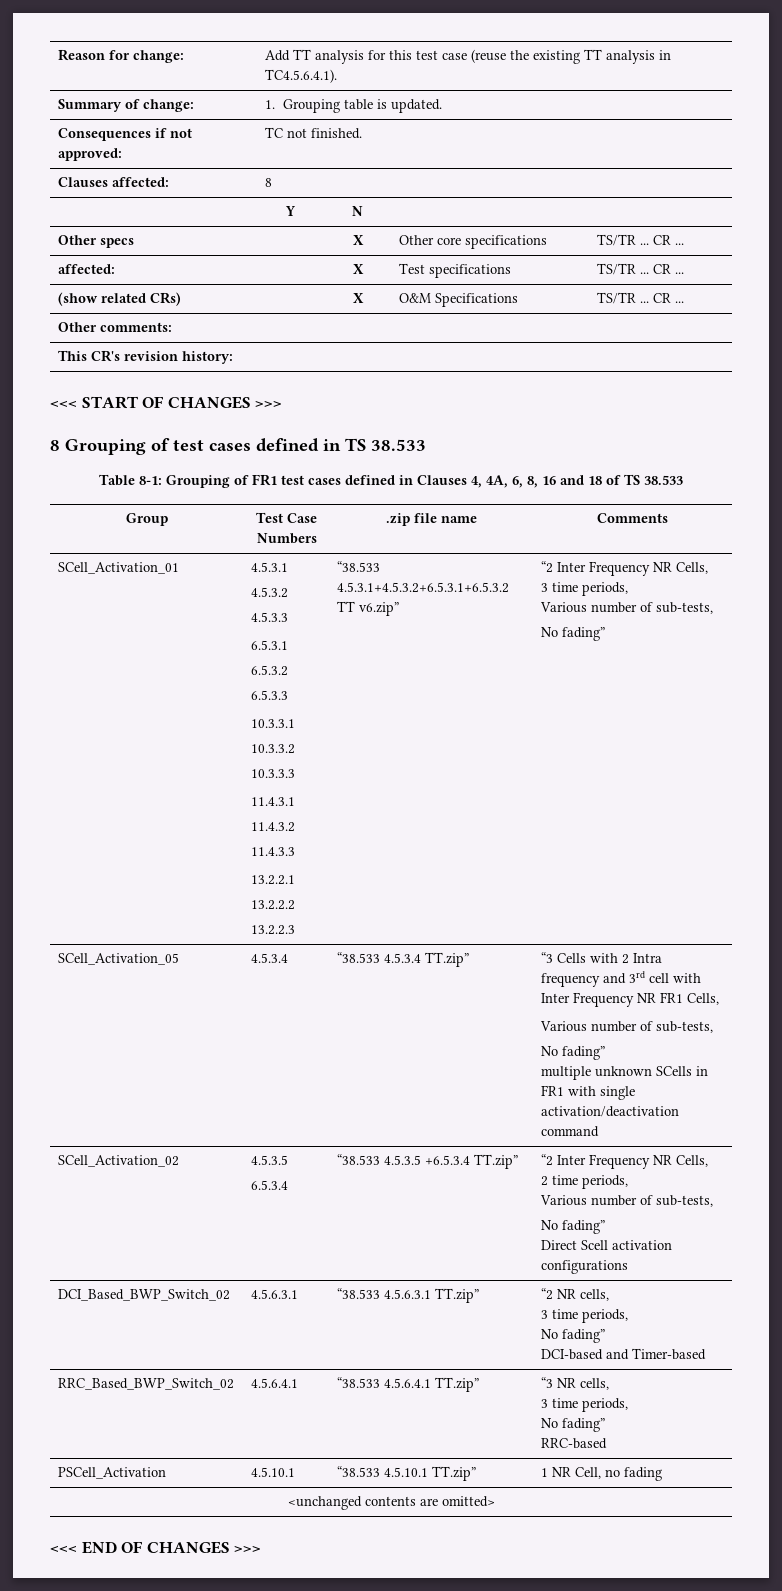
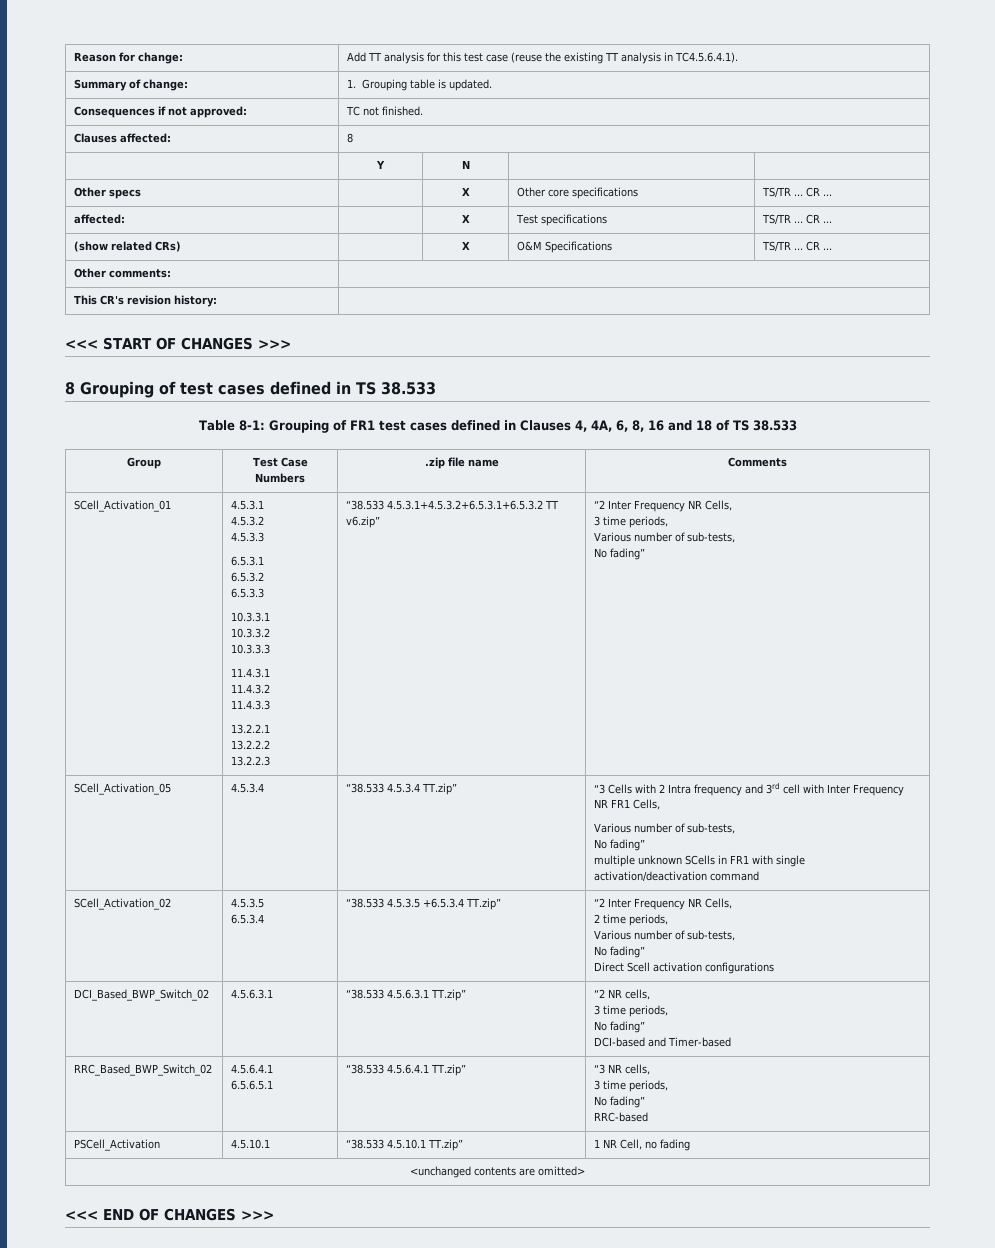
- RRC_Based_BWP_Switch_02 | 4.5.6.4.1 | “38.533 4.5.6.4.1 TT.zip” | “3 NR cells,
+ RRC_Based_BWP_Switch_02 | 4.5.6.4.1
+ 6.5.6.5.1 | “38.533 4.5.6.4.1 TT.zip” | “3 NR cells,

